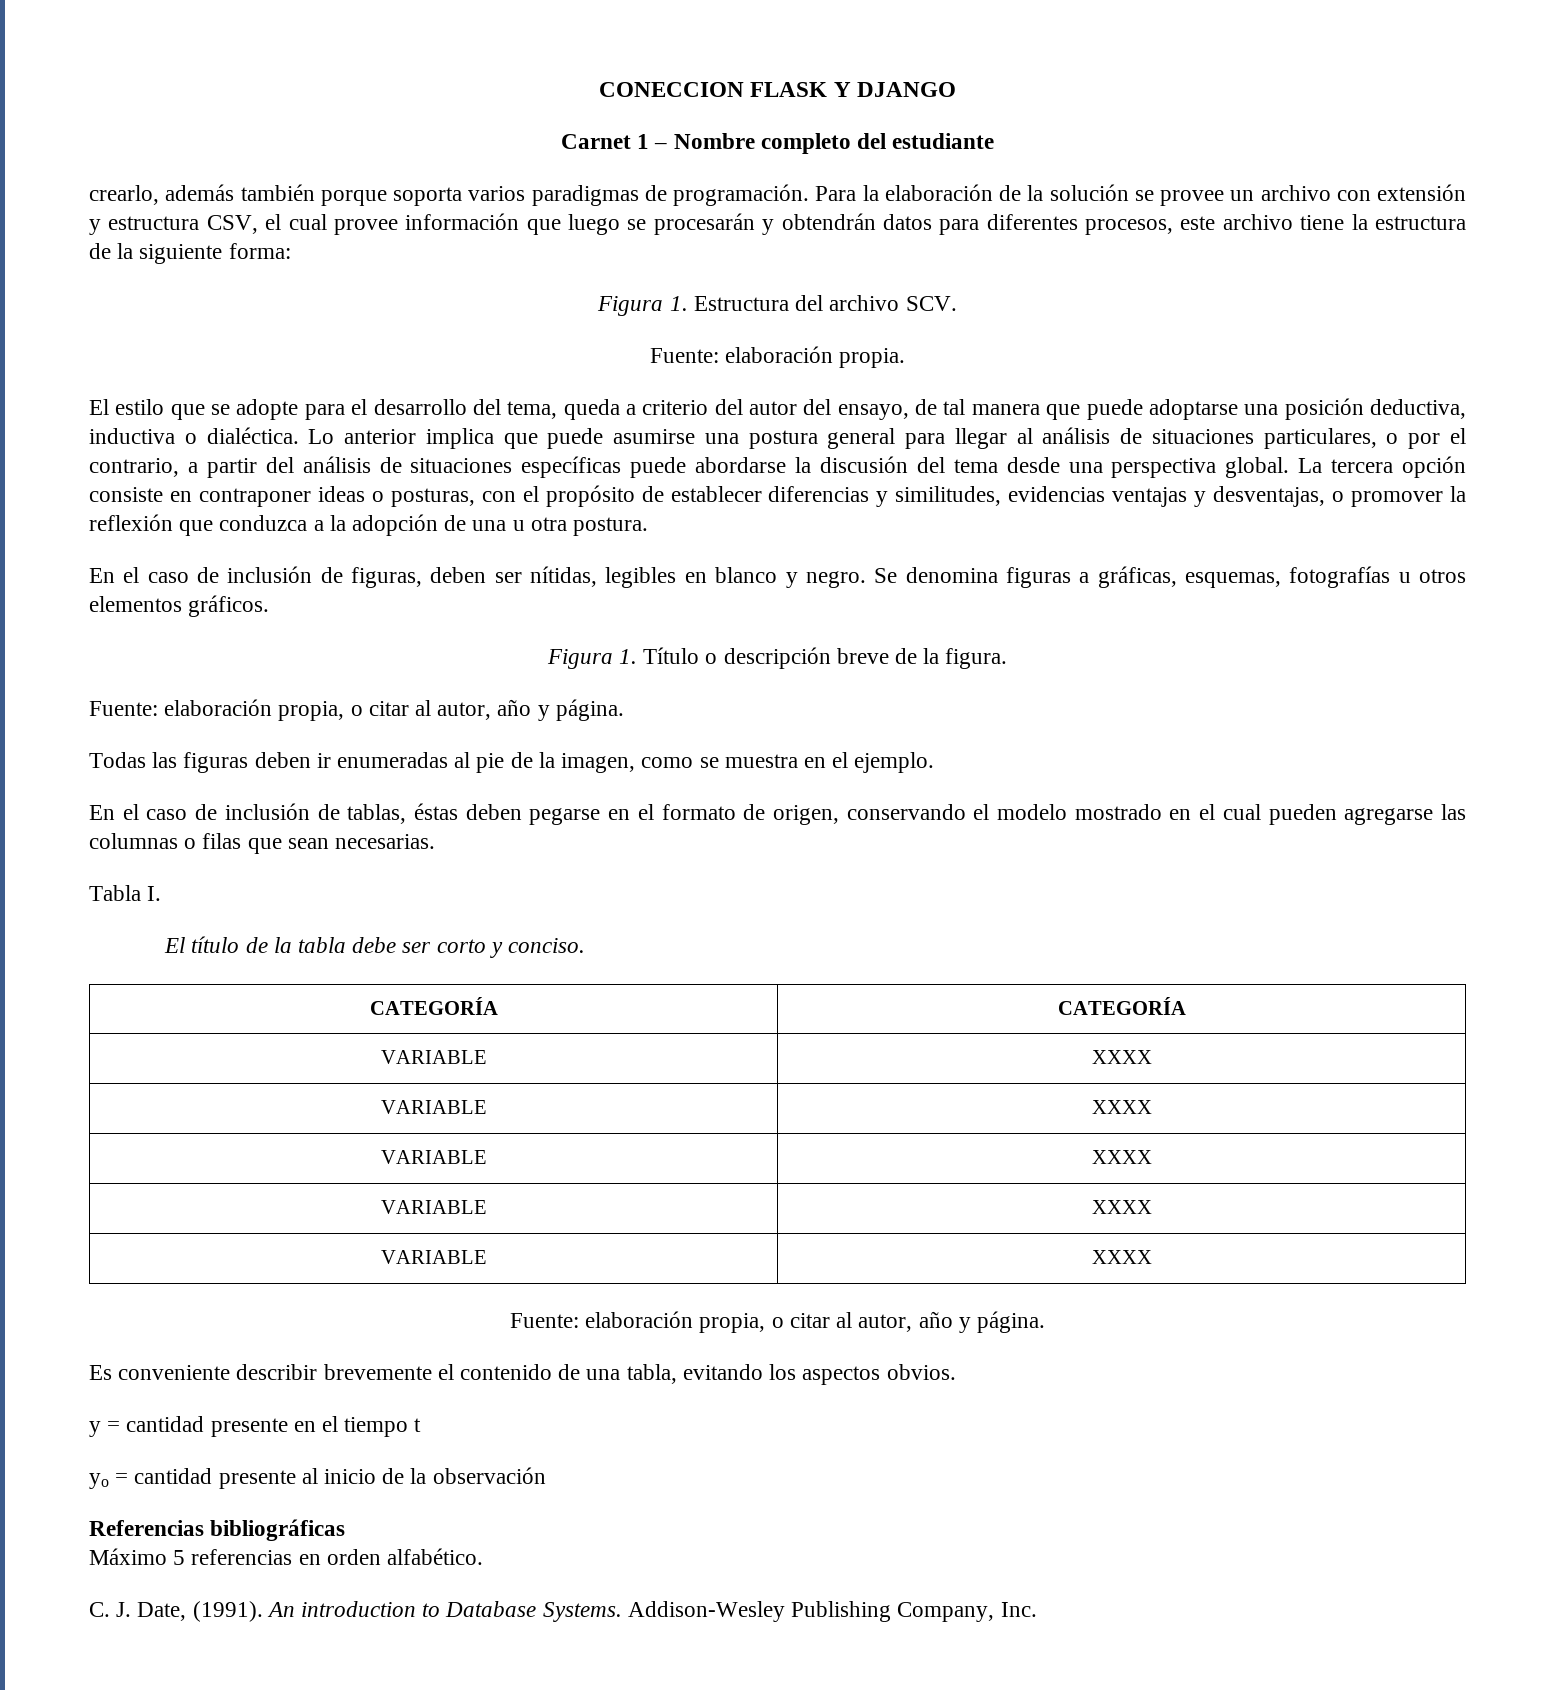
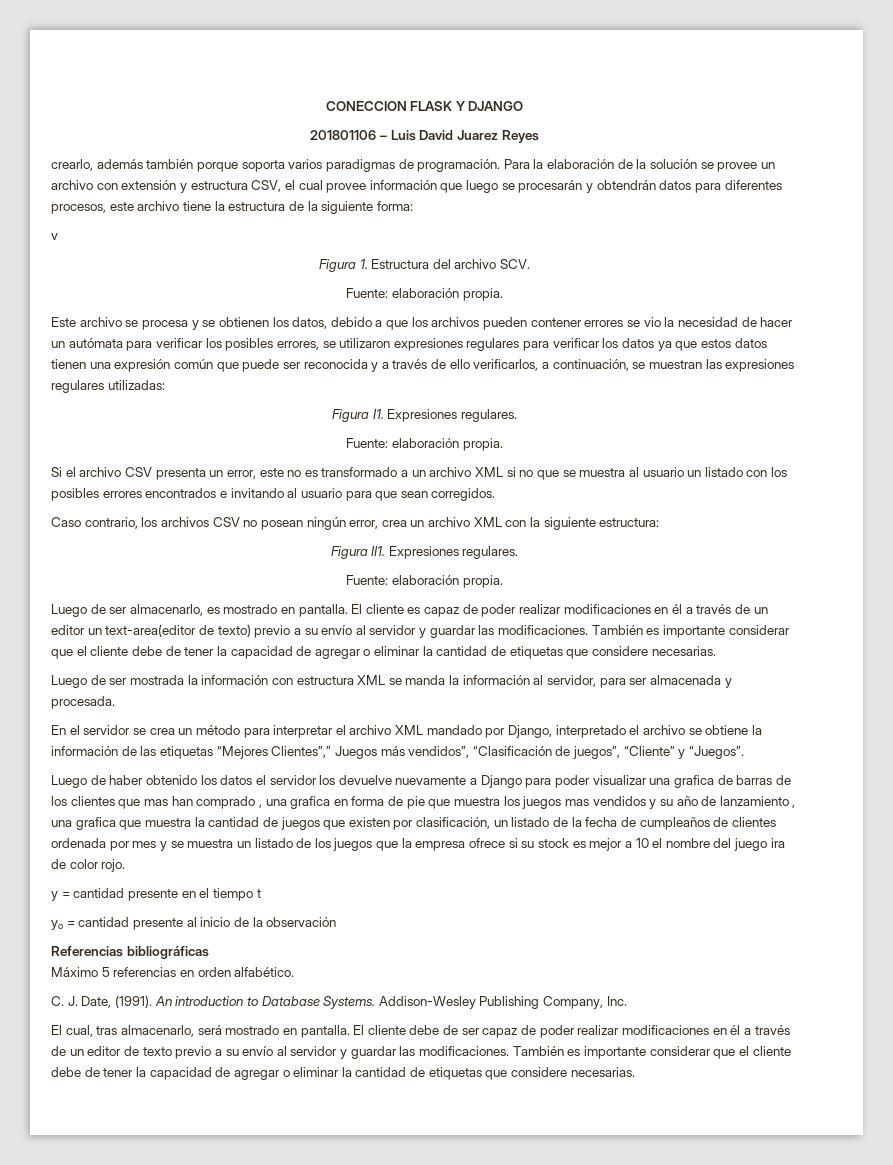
- Carnet 1 – Nombre completo del estudiante
+ 201801106 – Luis David Juarez Reyes
+ v
- El estilo que se adopte para el desarrollo del tema, queda a criterio del autor del ensayo, de tal manera que puede adoptarse una posición deductiva, inductiva o dialéctica. Lo anterior implica que puede asumirse una postura general para llegar al análisis de situaciones particulares, o por el contrario, a partir del análisis de situaciones específicas puede abordarse la discusión del tema desde una perspectiva global. La tercera opción consiste en contraponer ideas o posturas, con el propósito de establecer diferencias y similitudes, evidencias ventajas y desventajas, o promover la reflexión que conduzca a la adopción de una u otra postura.
- En el caso de inclusión de figuras, deben ser nítidas, legibles en blanco y negro. Se denomina figuras a gráficas, esquemas, fotografías u otros elementos gráficos.
- Figura 1. Título o descripción breve de la figura.
- Fuente: elaboración propia, o citar al autor, año y página.
- Todas las figuras deben ir enumeradas al pie de la imagen, como se muestra en el ejemplo.
- En el caso de inclusión de tablas, éstas deben pegarse en el formato de origen, conservando el modelo mostrado en el cual pueden agregarse las columnas o filas que sean necesarias.
- Tabla I.
- El título de la tabla debe ser corto y conciso.
- CATEGORÍA | CATEGORÍA
- VARIABLE | XXXX
- VARIABLE | XXXX
- VARIABLE | XXXX
- VARIABLE | XXXX
- VARIABLE | XXXX
- Fuente: elaboración propia, o citar al autor, año y página.
- Es conveniente describir brevemente el contenido de una tabla, evitando los aspectos obvios.
+ Este archivo se procesa y se obtienen los datos, debido a que los archivos pueden contener errores se vio la necesidad de hacer un autómata para verificar los posibles errores, se utilizaron expresiones regulares para verificar los datos ya que estos datos tienen una expresión común que puede ser reconocida y a través de ello verificarlos, a continuación, se muestran las expresiones regulares utilizadas:
+ Figura I1. Expresiones regulares.
+ Fuente: elaboración propia.
+ Si el archivo CSV presenta un error, este no es transformado a un archivo XML si no que se muestra al usuario un listado con los posibles errores encontrados e invitando al usuario para que sean corregidos.
+ Caso contrario, los archivos CSV no posean ningún error, crea un archivo XML con la siguiente estructura:
+ Figura II1. Expresiones regulares.
+ Fuente: elaboración propia.
+ Luego de ser almacenarlo, es mostrado en pantalla. El cliente es capaz de poder realizar modificaciones en él a través de un editor un text-area(editor de texto) previo a su envío al servidor y guardar las modificaciones. También es importante considerar que el cliente debe de tener la capacidad de agregar o eliminar la cantidad de etiquetas que considere necesarias.
+ Luego de ser mostrada la información con estructura XML se manda la información al servidor, para ser almacenada y procesada.
+ En el servidor se crea un método para interpretar el archivo XML mandado por Django, interpretado el archivo se obtiene la información de las etiquetas “Mejores Clientes”,” Juegos más vendidos”, “Clasificación de juegos”, “Cliente” y “Juegos”.
+ Luego de haber obtenido los datos el servidor los devuelve nuevamente a Django para poder visualizar una grafica de barras de los clientes que mas han comprado , una grafica en forma de pie que muestra los juegos mas vendidos y su año de lanzamiento , una grafica que muestra la cantidad de juegos que existen por clasificación, un listado de la fecha de cumpleaños de clientes ordenada por mes y se muestra un listado de los juegos que la empresa ofrece si su stock es mejor a 10 el nombre del juego ira de color rojo.
+ El cual, tras almacenarlo, será mostrado en pantalla. El cliente debe de ser capaz de poder realizar modificaciones en él a través de un editor de texto previo a su envío al servidor y guardar las modificaciones. También es importante considerar que el cliente debe de tener la capacidad de agregar o eliminar la cantidad de etiquetas que considere necesarias.

